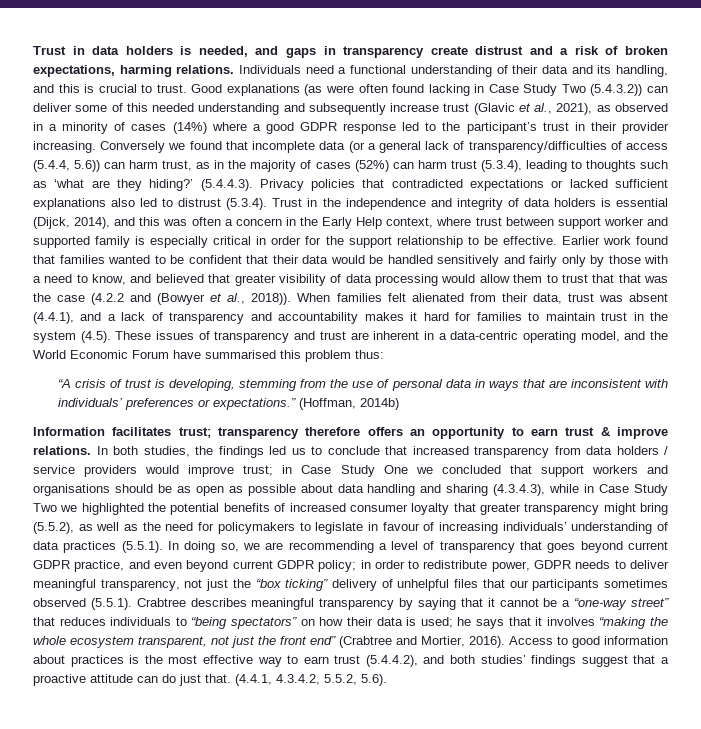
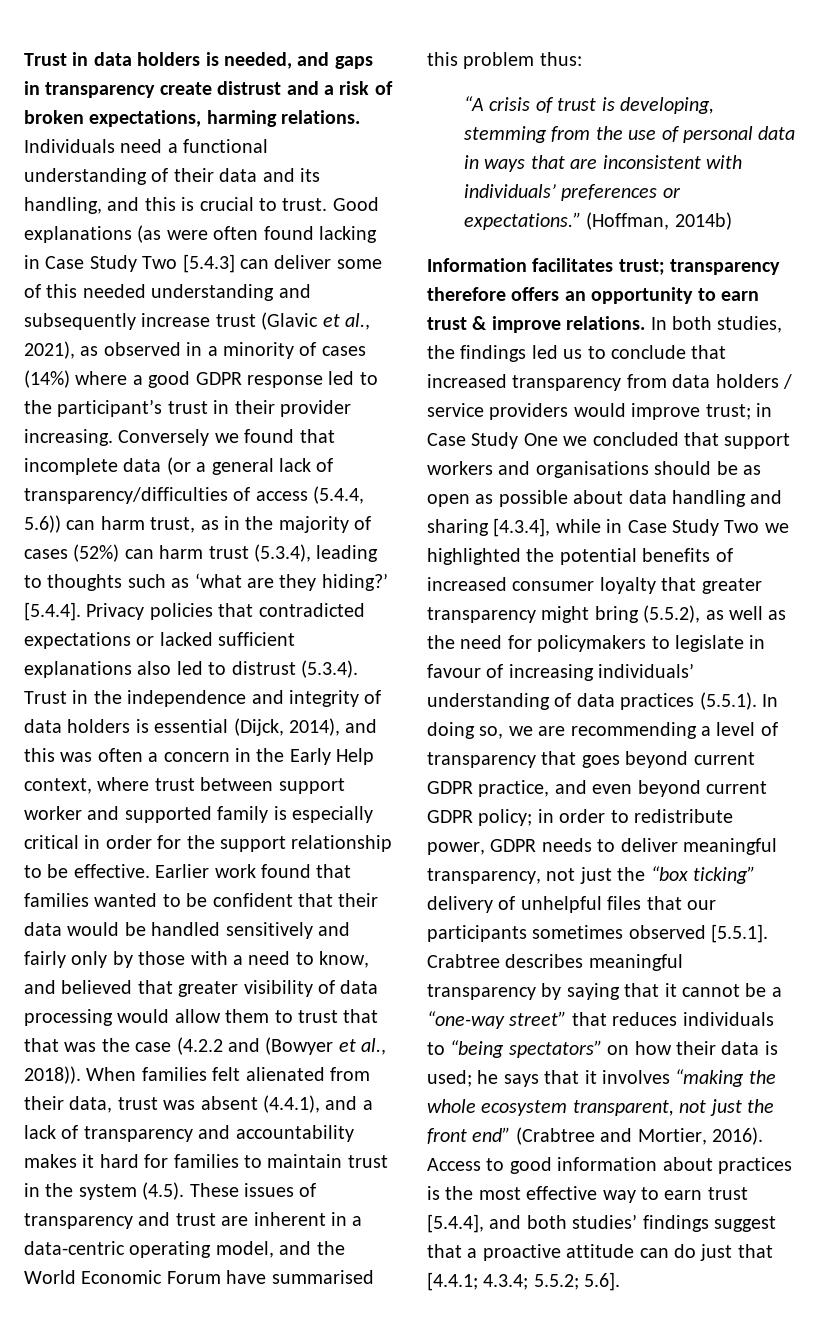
- Good explanations (as were often found lacking in Case Study Two (5.4.3.2)) can deliver some of this needed understanding and subsequently increase trust (Glavic et al., 2021), as observed in a minority of cases (14%) where a good GDPR response led to the participant’s trust in their provider increasing.
+ Good explanations (as were often found lacking in Case Study Two [5.4.3] can deliver some of this needed understanding and subsequently increase trust (Glavic et al., 2021), as observed in a minority of cases (14%) where a good GDPR response led to the participant’s trust in their provider increasing.
- (5.4.4.3). Privacy policies that contradicted expectations or lacked sufficient explanations also led to distrust (5.3.4). Trust in the independence and integrity of data holders is essential (Dijck, 2014), and this was often a concern in the Early Help context, where trust between support worker and supported family is especially critical in order for the support relationship to be effective.
+ [5.4.4]. Privacy policies that contradicted expectations or lacked sufficient explanations also led to distrust (5.3.4). Trust in the independence and integrity of data holders is essential (Dijck, 2014), and this was often a concern in the Early Help context, where trust between support worker and supported family is especially critical in order for the support relationship to be effective.
- in Case Study One we concluded that support workers and organisations should be as open as possible about data handling and sharing (4.3.4.3), while in Case Study Two we highlighted the potential benefits of increased consumer loyalty that greater transparency might bring (5.5.2), as well as the need for policymakers to legislate in favour of increasing individuals’ understanding of data practices (5.5.1). In doing so, we are recommending a level of transparency that goes beyond current GDPR practice, and even beyond current GDPR policy;
+ in Case Study One we concluded that support workers and organisations should be as open as possible about data handling and sharing [4.3.4], while in Case Study Two we highlighted the potential benefits of increased consumer loyalty that greater transparency might bring (5.5.2), as well as the need for policymakers to legislate in favour of increasing individuals’ understanding of data practices (5.5.1). In doing so, we are recommending a level of transparency that goes beyond current GDPR practice, and even beyond current GDPR policy;
- in order to redistribute power, GDPR needs to deliver meaningful transparency, not just the “box ticking” delivery of unhelpful files that our participants sometimes observed (5.5.1). Crabtree describes meaningful transparency by saying that it cannot be a “one-way street” that reduces individuals to “being spectators” on how their data is used;
+ in order to redistribute power, GDPR needs to deliver meaningful transparency, not just the “box ticking” delivery of unhelpful files that our participants sometimes observed [5.5.1]. Crabtree describes meaningful transparency by saying that it cannot be a “one-way street” that reduces individuals to “being spectators” on how their data is used;
- Access to good information about practices is the most effective way to earn trust (5.4.4.2), and both studies’ findings suggest that a proactive attitude can do just that. (4.4.1, 4.3.4.2, 5.5.2, 5.6).
+ Access to good information about practices is the most effective way to earn trust [5.4.4], and both studies’ findings suggest that a proactive attitude can do just that [4.4.1; 4.3.4; 5.5.2; 5.6].

